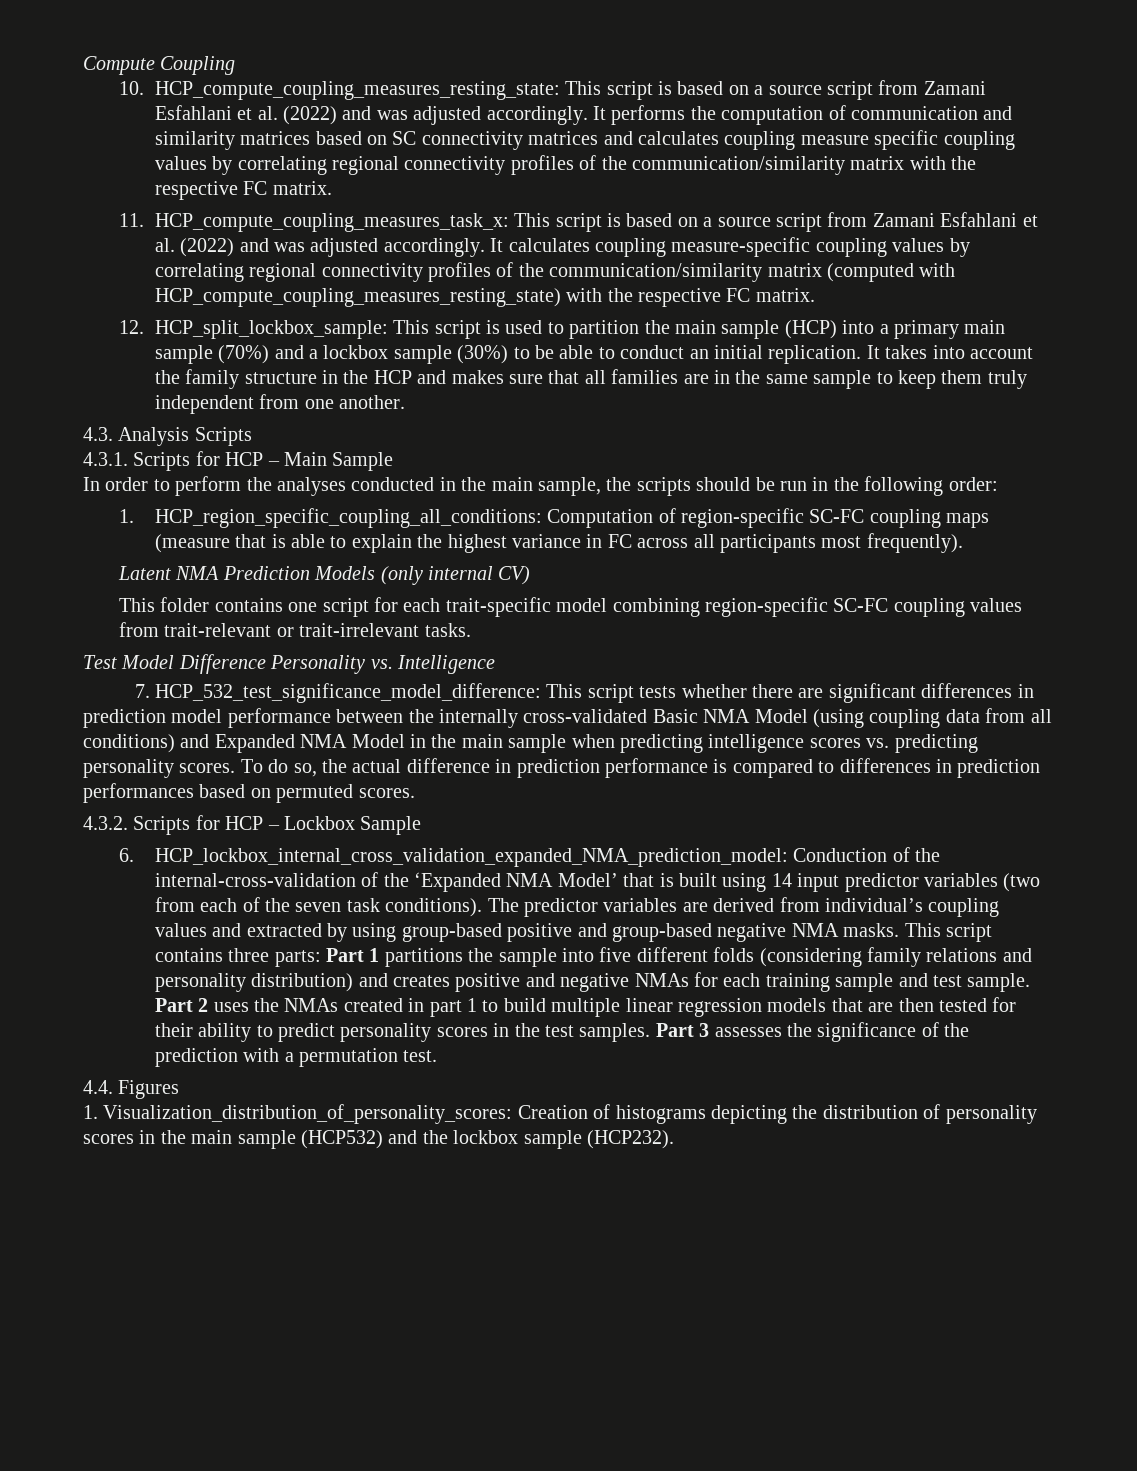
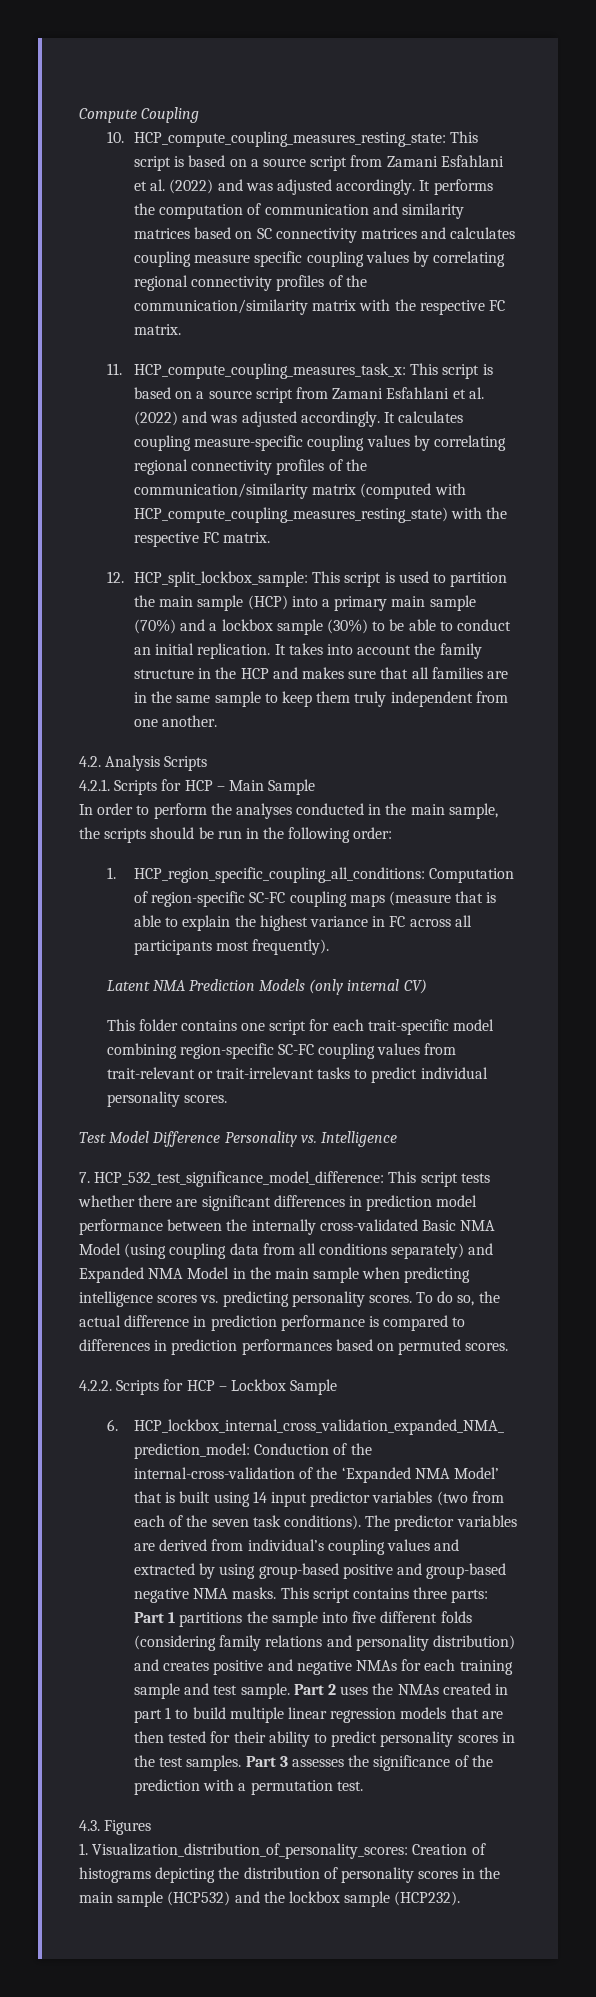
- 4.3. Analysis Scripts
+ 4.2. Analysis Scripts
- 4.3.1. Scripts for HCP – Main Sample
+ 4.2.1. Scripts for HCP – Main Sample
- This folder contains one script for each trait-specific model combining region-specific SC-FC coupling values from trait-relevant or trait-irrelevant tasks.
+ This folder contains one script for each trait-specific model combining region-specific SC-FC coupling values from trait-relevant or trait-irrelevant tasks to predict individual personality scores.
- 7. HCP_532_test_significance_model_difference: This script tests whether there are significant differences in prediction model performance between the internally cross-validated Basic NMA Model (using coupling data from all conditions) and Expanded NMA Model in the main sample when predicting intelligence scores vs. predicting personality scores.
+ 7. HCP_532_test_significance_model_difference: This script tests whether there are significant differences in prediction model performance between the internally cross-validated Basic NMA Model (using coupling data from all conditions separately) and Expanded NMA Model in the main sample when predicting intelligence scores vs. predicting personality scores.
- 4.3.2. Scripts for HCP – Lockbox Sample
+ 4.2.2. Scripts for HCP – Lockbox Sample
- 4.4. Figures
+ 4.3. Figures

